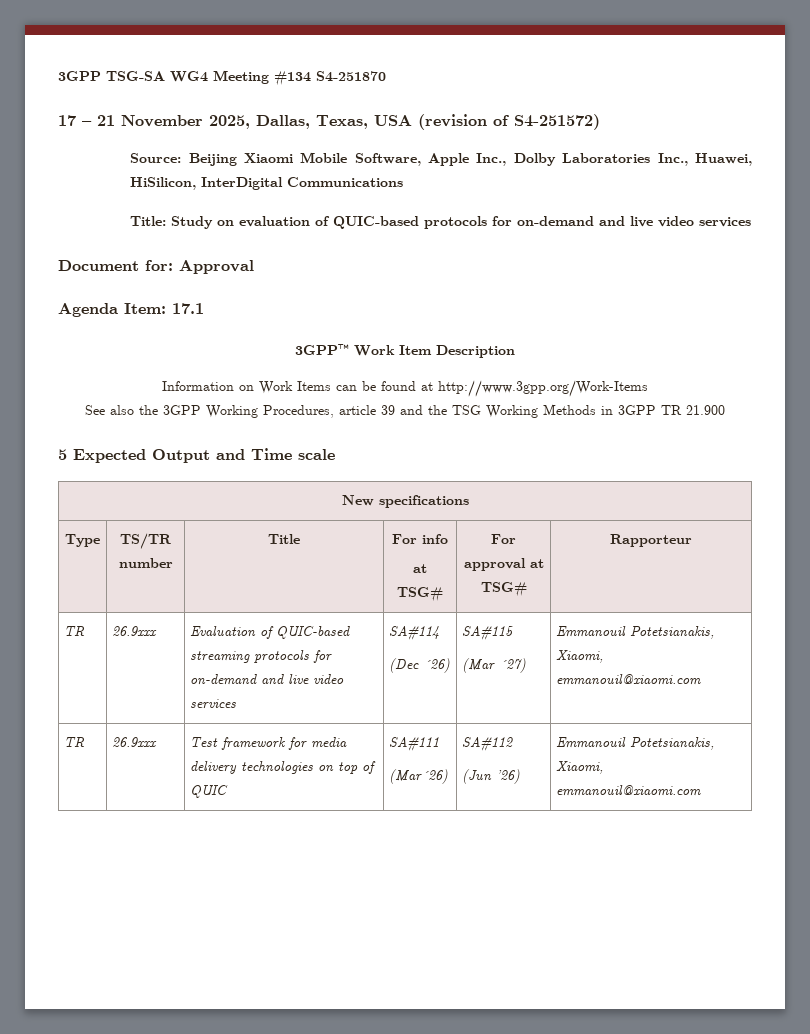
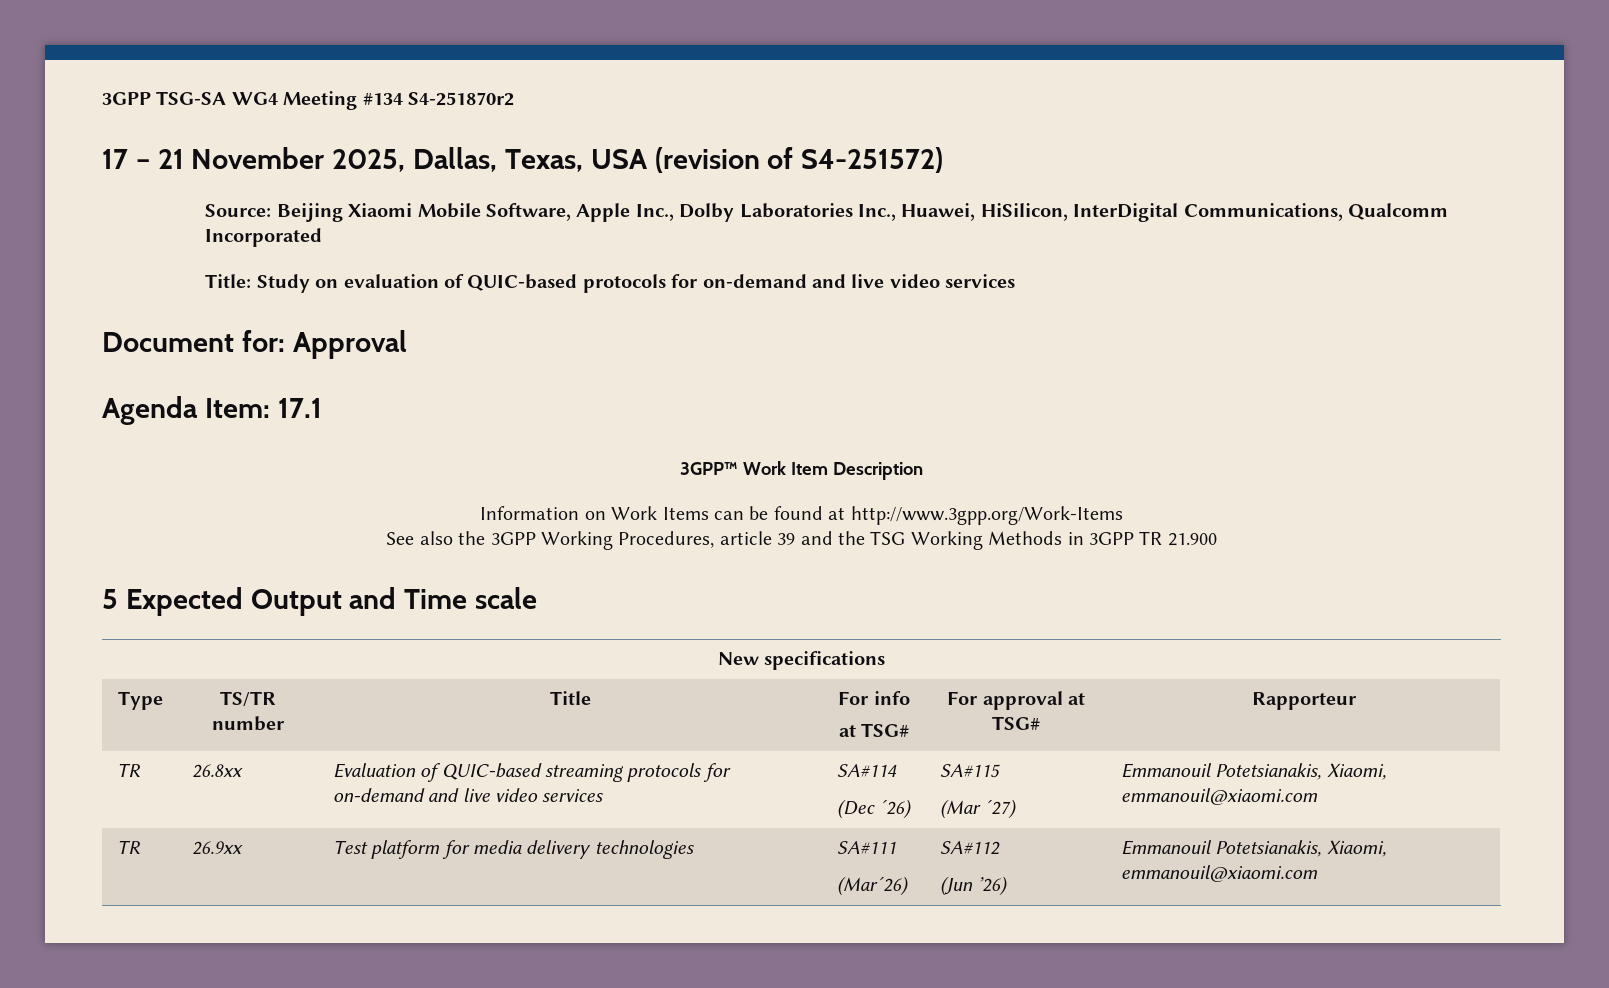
- 3GPP TSG-SA WG4 Meeting #134 S4-251870
+ 3GPP TSG-SA WG4 Meeting #134 S4-251870r2
- Source: Beijing Xiaomi Mobile Software, Apple Inc., Dolby Laboratories Inc., Huawei, HiSilicon, InterDigital Communications
+ Source: Beijing Xiaomi Mobile Software, Apple Inc., Dolby Laboratories Inc., Huawei, HiSilicon, InterDigital Communications, Qualcomm Incorporated
- TR | 26.9xxx | Evaluation of QUIC-based streaming protocols for on-demand and live video services | SA#114
+ TR | 26.8xx | Evaluation of QUIC-based streaming protocols for on-demand and live video services | SA#114
- TR | 26.9xxx | Test framework for media delivery technologies on top of QUIC | SA#111
+ TR | 26.9xx | Test platform for media delivery technologies | SA#111

